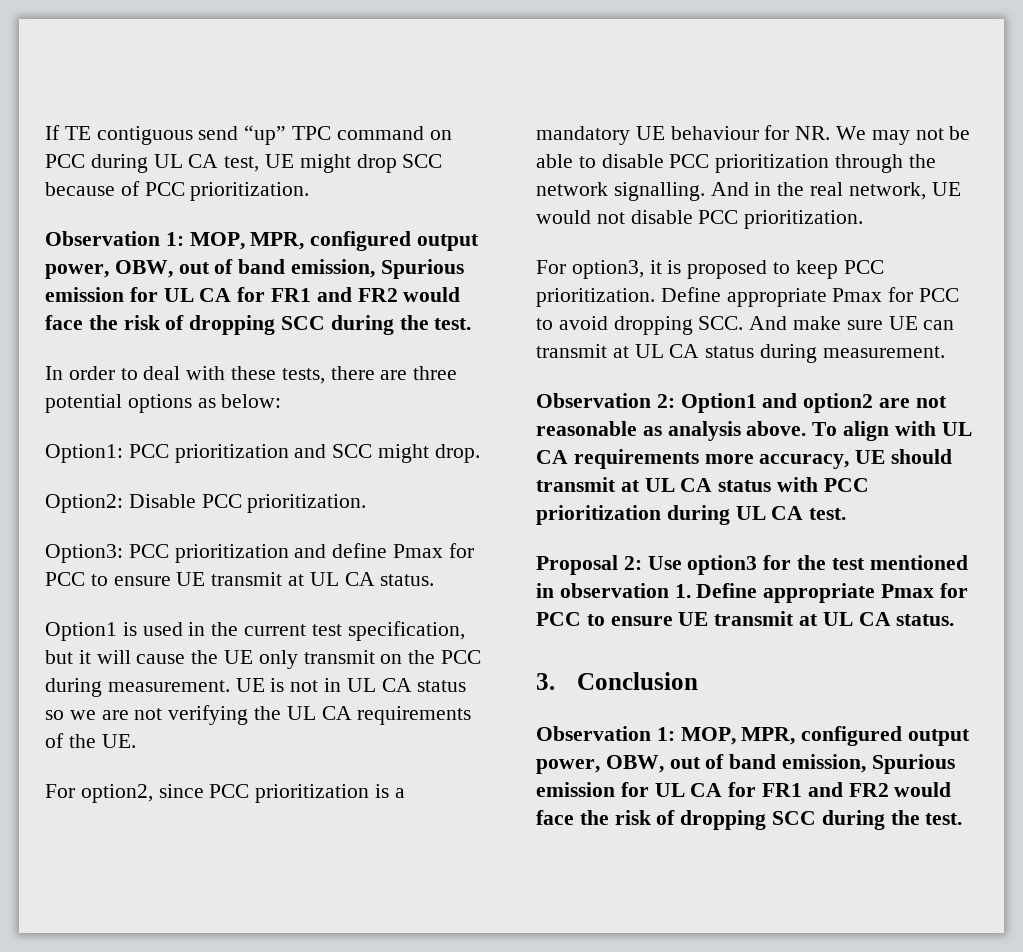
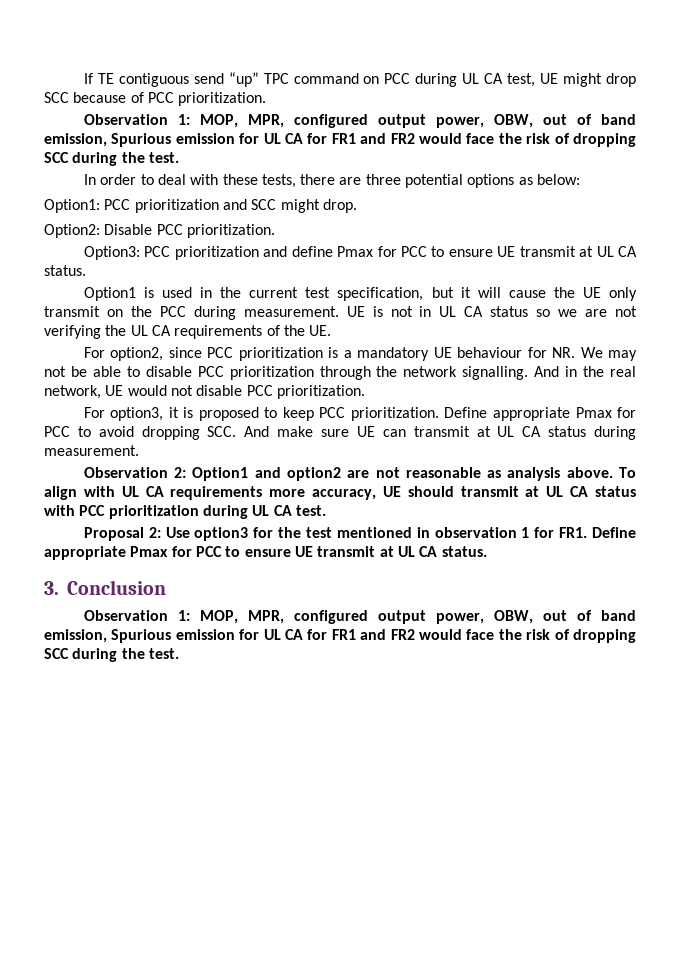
- Proposal 2: Use option3 for the test mentioned in observation 1. Define appropriate Pmax for PCC to ensure UE transmit at UL CA status.
+ Proposal 2: Use option3 for the test mentioned in observation 1 for FR1. Define appropriate Pmax for PCC to ensure UE transmit at UL CA status.

